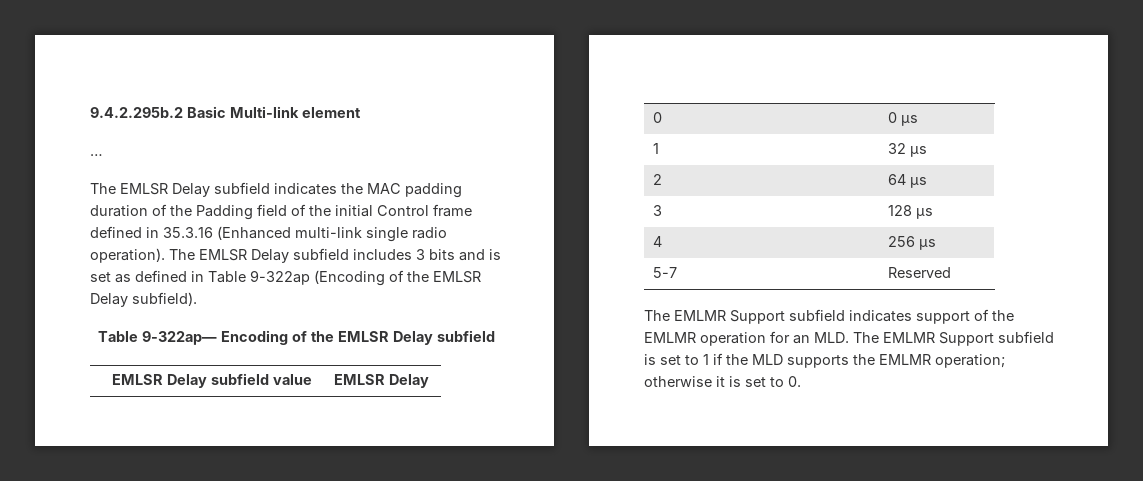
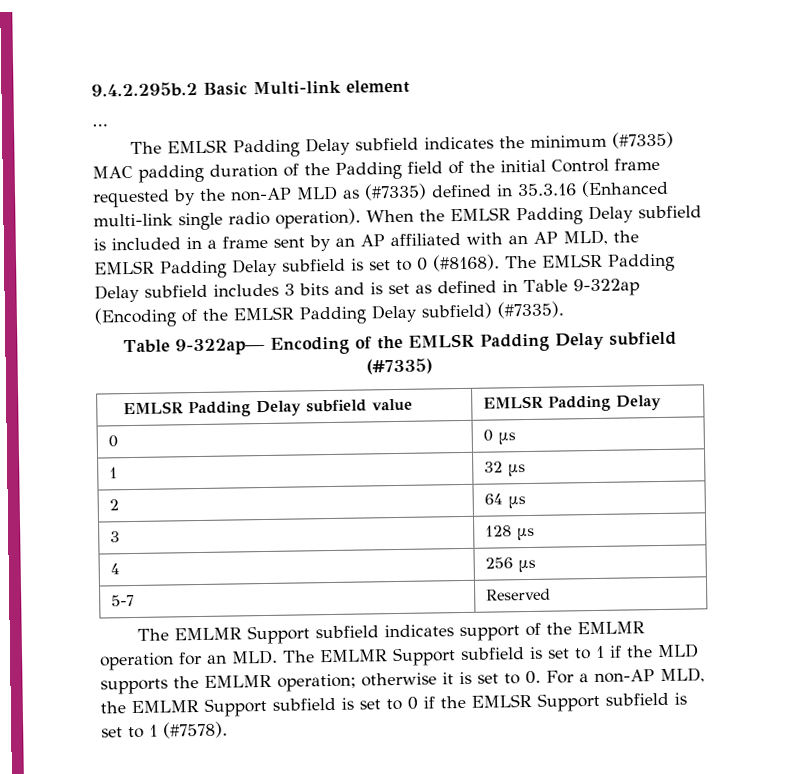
- The EMLSR Delay subfield indicates the MAC padding duration of the Padding field of the initial Control frame defined in 35.3.16 (Enhanced multi-link single radio operation).
+ The EMLSR Padding Delay subfield indicates the minimum (#7335) MAC padding duration of the Padding field of the initial Control frame requested by the non-AP MLD as (#7335) defined in 35.3.16 (Enhanced multi-link single radio operation).
- The EMLSR Delay subfield includes 3 bits and is set as defined in Table 9-322ap (Encoding of the EMLSR Delay subfield).
+ When the EMLSR Padding Delay subfield is included in a frame sent by an AP affiliated with an AP MLD, the EMLSR Padding Delay subfield is set to 0 (#8168). The EMLSR Padding Delay subfield includes 3 bits and is set as defined in Table 9-322ap (Encoding of the EMLSR Padding Delay subfield) (#7335).
- Table 9-322ap— Encoding of the EMLSR Delay subfield
- EMLSR Delay subfield value | EMLSR Delay
+ Table 9-322ap— Encoding of the EMLSR Padding Delay subfield (#7335)
+ EMLSR Padding Delay subfield value | EMLSR Padding Delay
- The EMLMR Support subfield indicates support of the EMLMR operation for an MLD. The EMLMR Support subfield is set to 1 if the MLD supports the EMLMR operation; otherwise it is set to 0.
+ The EMLMR Support subfield indicates support of the EMLMR operation for an MLD. The EMLMR Support subfield is set to 1 if the MLD supports the EMLMR operation; otherwise it is set to 0. For a non-AP MLD, the EMLMR Support subfield is set to 0 if the EMLSR Support subfield is set to 1 (#7578).

